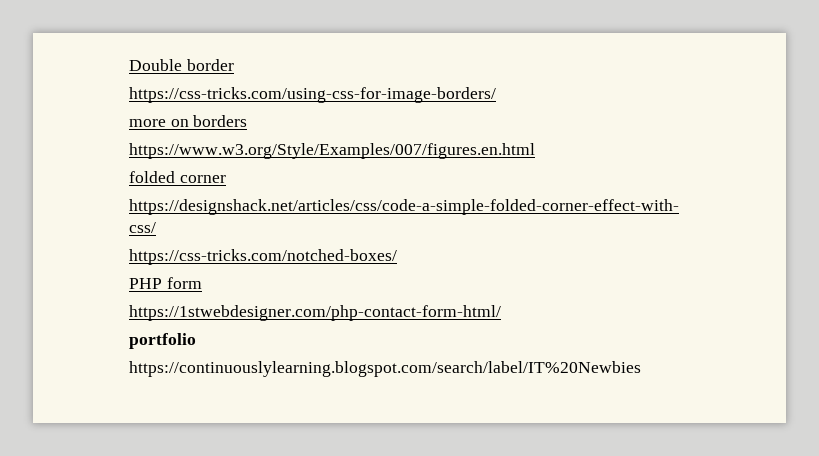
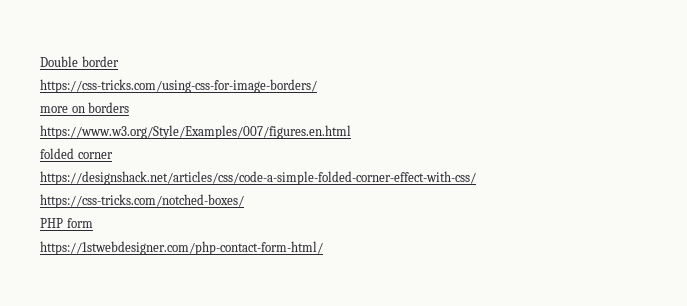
- portfolio
- https://continuouslylearning.blogspot.com/search/label/IT%20Newbies

